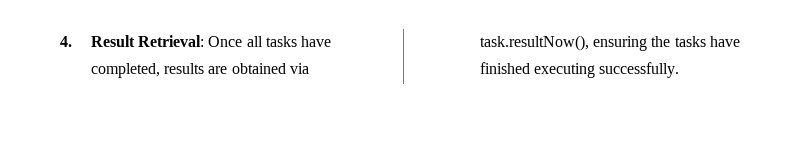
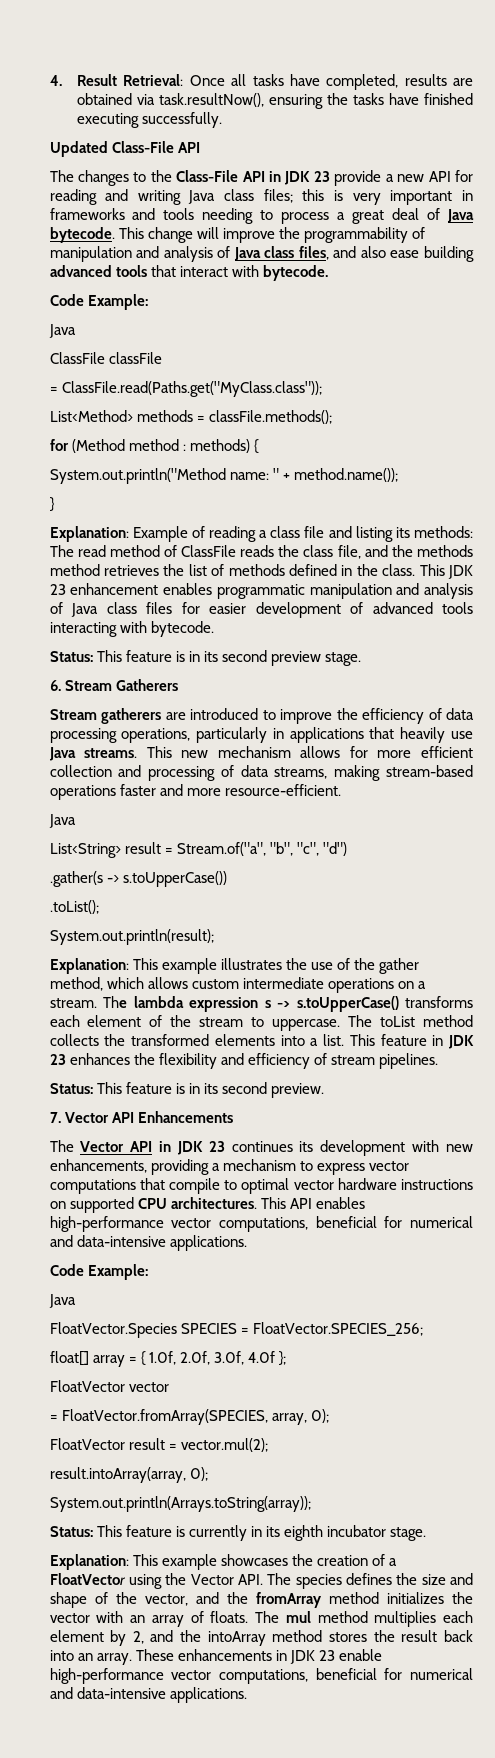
+ Updated Class-File API
+ The changes to the Class-File API in JDK 23 provide a new API for reading and writing Java class files; this is very important in frameworks and tools needing to process a great deal of Java bytecode. This change will improve the programmability of manipulation and analysis of Java class files, and also ease building advanced tools that interact with bytecode.
+ Code Example:
+ Java
+ ClassFile classFile
+ = ClassFile.read(Paths.get("MyClass.class"));
+ List<Method> methods = classFile.methods();
+ for (Method method : methods) {
+ System.out.println("Method name: " + method.name());
+ }
+ Explanation: Example of reading a class file and listing its methods: The read method of ClassFile reads the class file, and the methods method retrieves the list of methods defined in the class. This JDK 23 enhancement enables programmatic manipulation and analysis of Java class files for easier development of advanced tools interacting with bytecode.
+ Status: This feature is in its second preview stage.
+ 6. Stream Gatherers
+ Stream gatherers are introduced to improve the efficiency of data processing operations, particularly in applications that heavily use Java streams. This new mechanism allows for more efficient collection and processing of data streams, making stream-based operations faster and more resource-efficient.
+ Java
+ List<String> result = Stream.of("a", "b", "c", "d")
+ .gather(s -> s.toUpperCase())
+ .toList();
+ System.out.println(result);
+ Explanation: This example illustrates the use of the gather method, which allows custom intermediate operations on a stream. The lambda expression s -> s.toUpperCase() transforms each element of the stream to uppercase. The toList method collects the transformed elements into a list. This feature in JDK 23 enhances the flexibility and efficiency of stream pipelines.
+ Status: This feature is in its second preview.
+ 7. Vector API Enhancements
+ The Vector API in JDK 23 continues its development with new enhancements, providing a mechanism to express vector computations that compile to optimal vector hardware instructions on supported CPU architectures. This API enables high-performance vector computations, beneficial for numerical and data-intensive applications.
+ Code Example:
+ Java
+ FloatVector.Species SPECIES = FloatVector.SPECIES_256;
+ float[] array = { 1.0f, 2.0f, 3.0f, 4.0f };
+ FloatVector vector
+ = FloatVector.fromArray(SPECIES, array, 0);
+ FloatVector result = vector.mul(2);
+ result.intoArray(array, 0);
+ System.out.println(Arrays.toString(array));
+ Status: This feature is currently in its eighth incubator stage.
+ Explanation: This example showcases the creation of a FloatVector using the Vector API. The species defines the size and shape of the vector, and the fromArray method initializes the vector with an array of floats. The mul method multiplies each element by 2, and the intoArray method stores the result back into an array. These enhancements in JDK 23 enable high-performance vector computations, beneficial for numerical and data-intensive applications.

